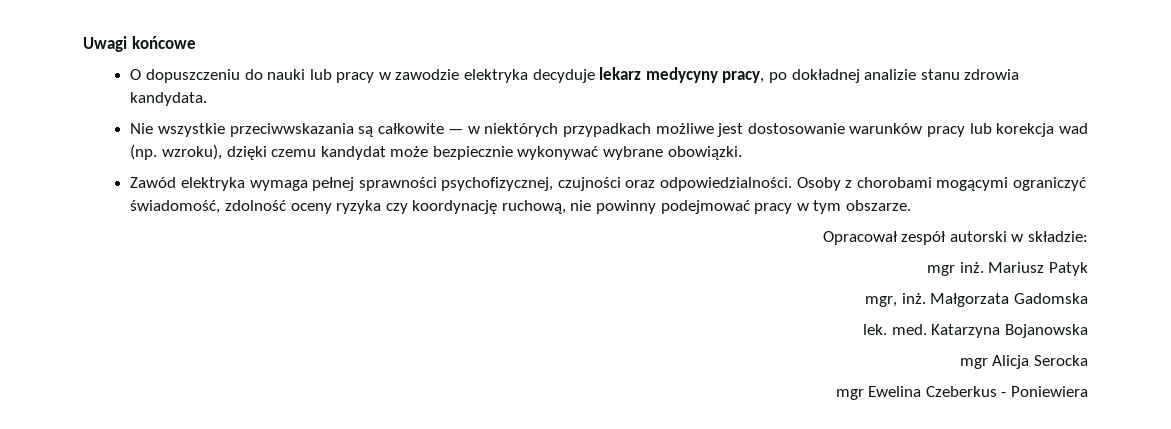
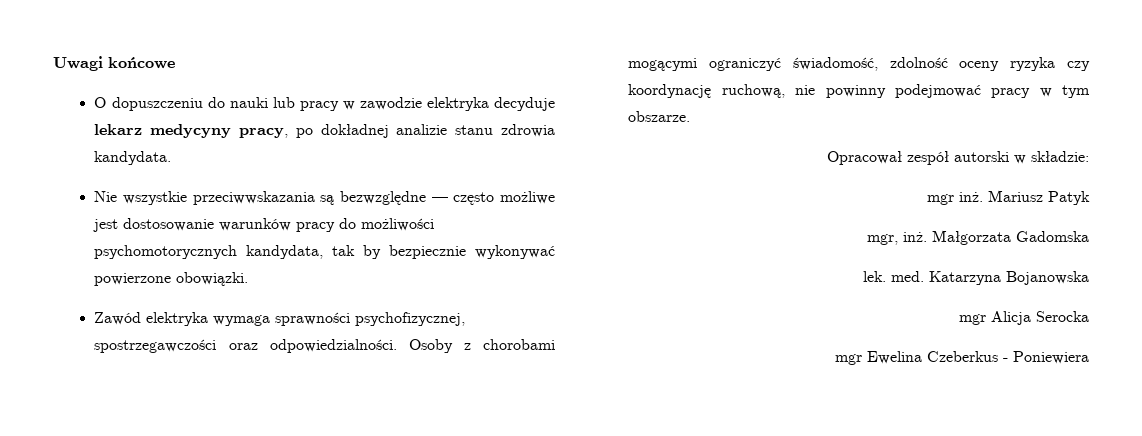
- Nie wszystkie przeciwwskazania są całkowite — w niektórych przypadkach możliwe jest dostosowanie warunków pracy lub korekcja wad (np. wzroku), dzięki czemu kandydat może bezpiecznie wykonywać wybrane obowiązki.
+ Nie wszystkie przeciwwskazania są bezwzględne — często możliwe jest dostosowanie warunków pracy do możliwości psychomotorycznych kandydata, tak by bezpiecznie wykonywać powierzone obowiązki.
- Zawód elektryka wymaga pełnej sprawności psychofizycznej, czujności oraz odpowiedzialności.
+ Zawód elektryka wymaga sprawności psychofizycznej, spostrzegawczości oraz odpowiedzialności.

